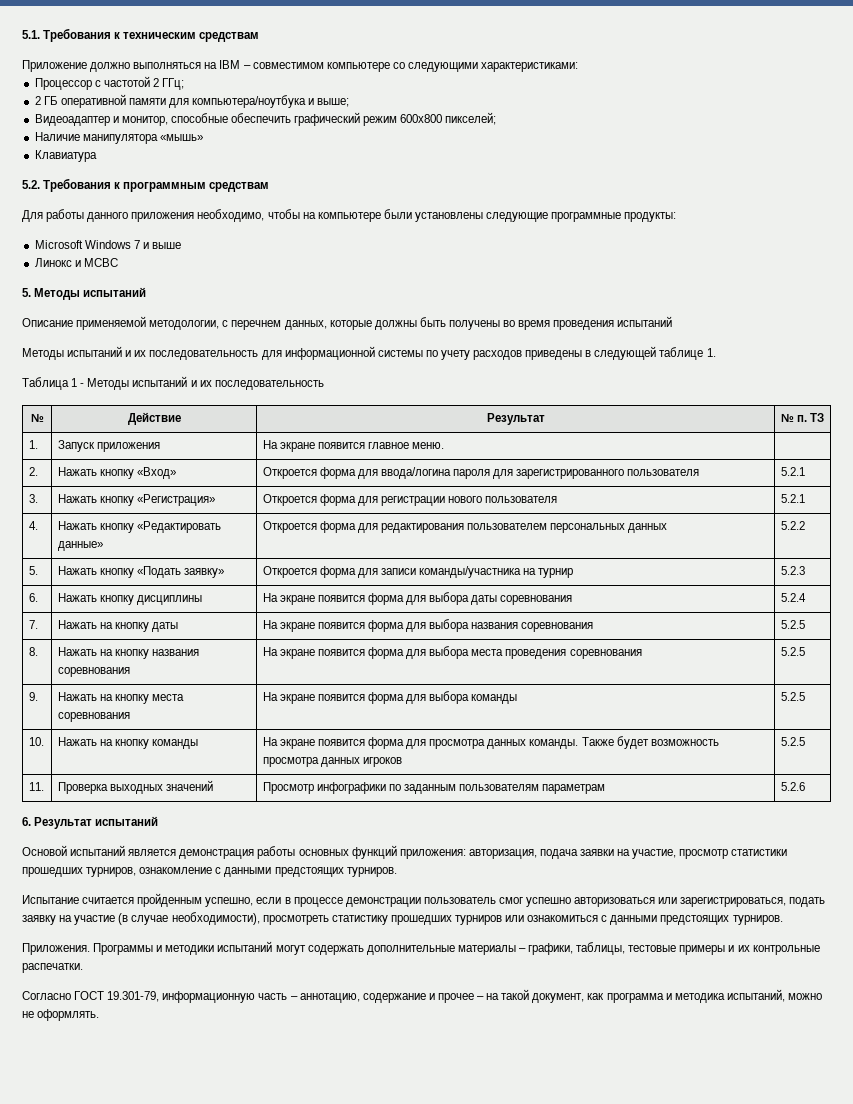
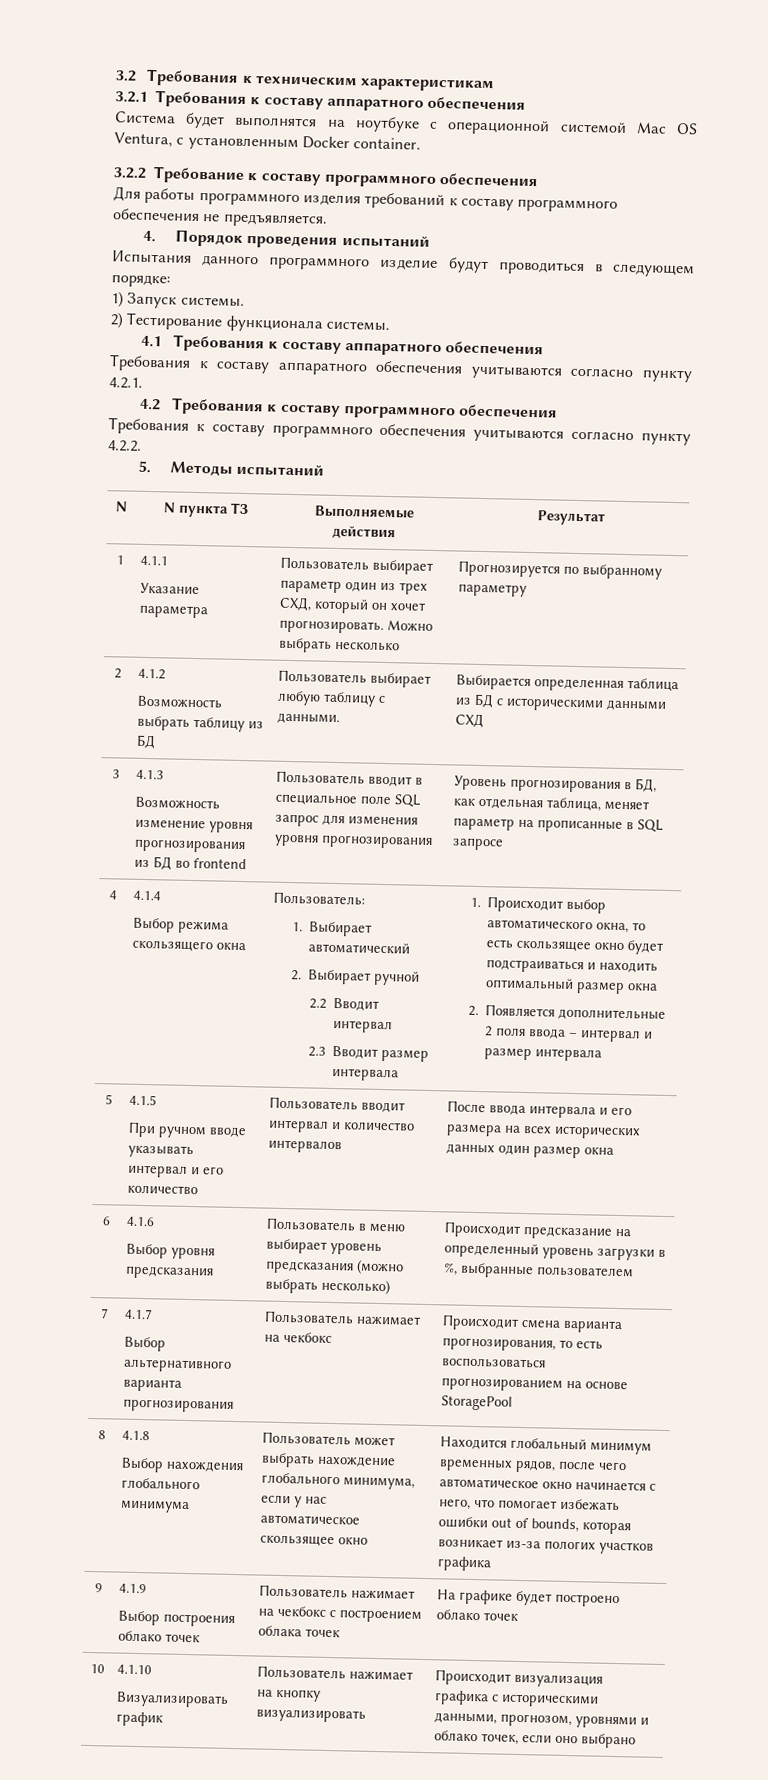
- 5.1. Требования к техническим средствам
- Приложение должно выполняться на IBM – совместимом компьютере со следующими характеристиками:
- Процессор с частотой 2 ГГц;
- 2 ГБ оперативной памяти для компьютера/ноутбука и выше;
- Видеоадаптер и монитор, способные обеспечить графический режим 600х800 пикселей;
- Наличие манипулятора «мышь»
- Клавиатура
- 5.2. Требования к программным средствам
- Для работы данного приложения необходимо, чтобы на компьютере были установлены следующие программные продукты:
- Microsoft Windows 7 и выше
- Линокс и МСВС
+ 3.2 Требования к техническим характеристикам
+ 3.2.1 Требования к составу аппаратного обеспечения
+ Система будет выполнятся на ноутбуке с операционной системой Mac OS Ventura, с установленным Docker container.
+ 3.2.2 Требование к составу программного обеспечения
+ Для работы программного изделия требований к составу программного обеспечения не предъявляется.
+ 4. Порядок проведения испытаний
+ Испытания данного программного изделие будут проводиться в следующем порядке:
+ 1) Запуск системы.
+ 2) Тестирование функционала системы.
+ 4.1 Требования к составу аппаратного обеспечения
+ Требования к составу аппаратного обеспечения учитываются согласно пункту 4.2.1.
+ 4.2 Требования к составу программного обеспечения
+ Требования к составу программного обеспечения учитываются согласно пункту 4.2.2.
  5. Методы испытаний
- Описание применяемой методологии, с перечнем данных, которые должны быть получены во время проведения испытаний
- Методы испытаний и их последовательность для информационной системы по учету расходов приведены в следующей таблице 1.
- Таблица 1 - Методы испытаний и их последовательность
- № | Действие | Результат | № п. ТЗ
- 1. | Запуск приложения | На экране появится главное меню. |
- 2. | Нажать кнопку «Вход» | Откроется форма для ввода/логина пароля для зарегистрированного пользователя | 5.2.1
- 3. | Нажать кнопку «Регистрация» | Откроется форма для регистрации нового пользователя | 5.2.1
- 4. | Нажать кнопку «Редактировать данные» | Откроется форма для редактирования пользователем персональных данных | 5.2.2
- 5. | Нажать кнопку «Подать заявку» | Откроется форма для записи команды/участника на турнир | 5.2.3
- 6. | Нажать кнопку дисциплины | На экране появится форма для выбора даты соревнования | 5.2.4
- 7. | Нажать на кнопку даты | На экране появится форма для выбора названия соревнования | 5.2.5
- 8. | Нажать на кнопку названия соревнования | На экране появится форма для выбора места проведения соревнования | 5.2.5
- 9. | Нажать на кнопку места соревнования | На экране появится форма для выбора команды | 5.2.5
- 10. | Нажать на кнопку команды | На экране появится форма для просмотра данных команды. Также будет возможность просмотра данных игроков | 5.2.5
- 11. | Проверка выходных значений | Просмотр инфографики по заданным пользователям параметрам | 5.2.6
- 6. Результат испытаний
- Основой испытаний является демонстрация работы основных функций приложения: авторизация, подача заявки на участие, просмотр статистики прошедших турниров, ознакомление с данными предстоящих турниров.
- Испытание считается пройденным успешно, если в процессе демонстрации пользователь смог успешно авторизоваться или зарегистрироваться, подать заявку на участие (в случае необходимости), просмотреть статистику прошедших турниров или ознакомиться с данными предстоящих турниров.
- Приложения. Программы и методики испытаний могут содержать дополнительные материалы – графики, таблицы, тестовые примеры и их контрольные распечатки.
- Согласно ГОСТ 19.301-79, информационную часть – аннотацию, содержание и прочее – на такой документ, как программа и методика испытаний, можно не оформлять.
+ N | N пункта ТЗ | Выполняемые действия | Результат
+ 1 | 4.1.1
+ Указание параметра | Пользователь выбирает параметр один из трех СХД, который он хочет прогнозировать. Можно выбрать несколько | Прогнозируется по выбранному параметру
+ 2 | 4.1.2
+ Возможность выбрать таблицу из БД | Пользователь выбирает любую таблицу с данными. | Выбирается определенная таблица из БД с историческими данными СХД
+ 3 | 4.1.3
+ Возможность изменение уровня прогнозирования из БД во frontend | Пользователь вводит в специальное поле SQL запрос для изменения уровня прогнозирования | Уровень прогнозирования в БД, как отдельная таблица, меняет параметр на прописанные в SQL запросе
+ 4 | 4.1.4
+ Выбор режима скользящего окна | Пользователь:
+ 1. Выбирает автоматический
+ 2. Выбирает ручной
+ 2.2 Вводит интервал
+ 2.3 Вводит размер интервала | 1. Происходит выбор автоматического окна, то есть скользящее окно будет подстраиваться и находить оптимальный размер окна
+ 2. Появляется дополнительные 2 поля ввода – интервал и размер интервала
+ 5 | 4.1.5
+ При ручном вводе указывать интервал и его количество | Пользователь вводит интервал и количество интервалов | После ввода интервала и его размера на всех исторических данных один размер окна
+ 6 | 4.1.6
+ Выбор уровня предсказания | Пользователь в меню выбирает уровень предсказания (можно выбрать несколько) | Происходит предсказание на определенный уровень загрузки в %, выбранные пользователем
+ 7 | 4.1.7
+ Выбор альтернативного варианта прогнозирования | Пользователь нажимает на чекбокс | Происходит смена варианта прогнозирования, то есть воспользоваться прогнозированием на основе StoragePool
+ 8 | 4.1.8
+ Выбор нахождения глобального минимума | Пользователь может выбрать нахождение глобального минимума, если у нас автоматическое скользящее окно | Находится глобальный минимум временных рядов, после чего автоматическое окно начинается с него, что помогает избежать ошибки out of bounds, которая возникает из-за пологих участков графика
+ 9 | 4.1.9
+ Выбор построения облако точек | Пользователь нажимает на чекбокс с построением облака точек | На графике будет построено облако точек
+ 10 | 4.1.10
+ Визуализировать график | Пользователь нажимает на кнопку визуализировать | Происходит визуализация графика с историческими данными, прогнозом, уровнями и облако точек, если оно выбрано

